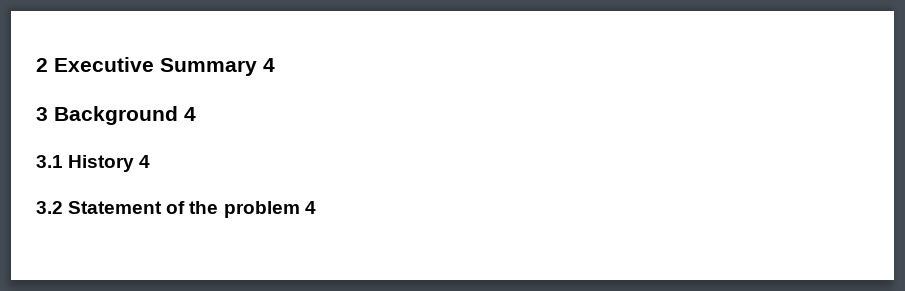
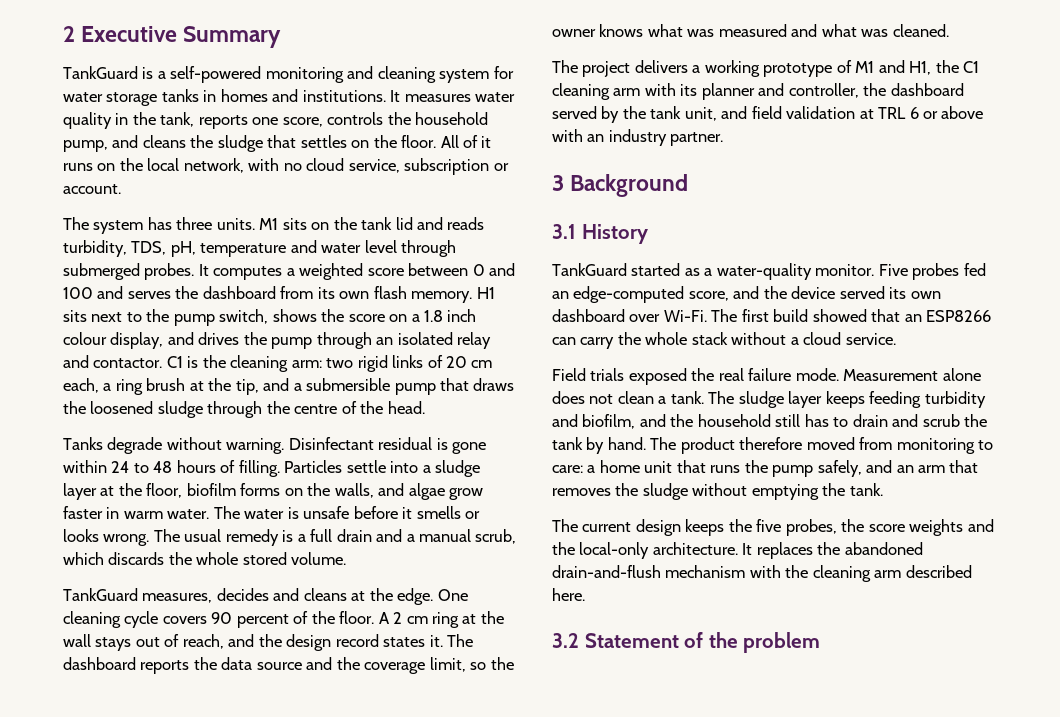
- 2 Executive Summary 4
+ 2 Executive Summary
+ TankGuard is a self-powered monitoring and cleaning system for water storage tanks in homes and institutions. It measures water quality in the tank, reports one score, controls the household pump, and cleans the sludge that settles on the floor. All of it runs on the local network, with no cloud service, subscription or account.
+ The system has three units. M1 sits on the tank lid and reads turbidity, TDS, pH, temperature and water level through submerged probes. It computes a weighted score between 0 and 100 and serves the dashboard from its own flash memory. H1 sits next to the pump switch, shows the score on a 1.8 inch colour display, and drives the pump through an isolated relay and contactor. C1 is the cleaning arm: two rigid links of 20 cm each, a ring brush at the tip, and a submersible pump that draws the loosened sludge through the centre of the head.
+ Tanks degrade without warning. Disinfectant residual is gone within 24 to 48 hours of filling. Particles settle into a sludge layer at the floor, biofilm forms on the walls, and algae grow faster in warm water. The water is unsafe before it smells or looks wrong. The usual remedy is a full drain and a manual scrub, which discards the whole stored volume.
+ TankGuard measures, decides and cleans at the edge. One cleaning cycle covers 90 percent of the floor. A 2 cm ring at the wall stays out of reach, and the design record states it. The dashboard reports the data source and the coverage limit, so the owner knows what was measured and what was cleaned.
+ The project delivers a working prototype of M1 and H1, the C1 cleaning arm with its planner and controller, the dashboard served by the tank unit, and field validation at TRL 6 or above with an industry partner.
- 3 Background 4
+ 3 Background
- 3.1 History 4
+ 3.1 History
+ TankGuard started as a water-quality monitor. Five probes fed an edge-computed score, and the device served its own dashboard over Wi-Fi. The first build showed that an ESP8266 can carry the whole stack without a cloud service.
+ Field trials exposed the real failure mode. Measurement alone does not clean a tank. The sludge layer keeps feeding turbidity and biofilm, and the household still has to drain and scrub the tank by hand. The product therefore moved from monitoring to care: a home unit that runs the pump safely, and an arm that removes the sludge without emptying the tank.
+ The current design keeps the five probes, the score weights and the local-only architecture. It replaces the abandoned drain-and-flush mechanism with the cleaning arm described here.
- 3.2 Statement of the problem 4
+ 3.2 Statement of the problem

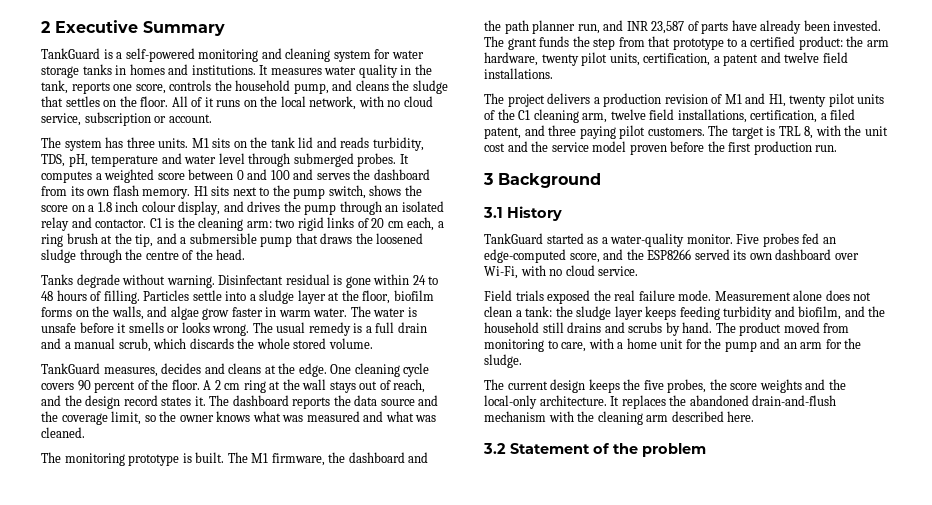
+ The monitoring prototype is built. The M1 firmware, the dashboard and the path planner run, and INR 23,587 of parts have already been invested. The grant funds the step from that prototype to a certified product: the arm hardware, twenty pilot units, certification, a patent and twelve field installations.
- The project delivers a working prototype of M1 and H1, the C1 cleaning arm with its planner and controller, the dashboard served by the tank unit, and field validation at TRL 6 or above with an industry partner.
+ The project delivers a production revision of M1 and H1, twenty pilot units of the C1 cleaning arm, twelve field installations, certification, a filed patent, and three paying pilot customers. The target is TRL 8, with the unit cost and the service model proven before the first production run.
- Five probes fed an edge-computed score, and the device served its own dashboard over Wi-Fi. The first build showed that an ESP8266 can carry the whole stack without a cloud service.
+ Five probes fed an edge-computed score, and the ESP8266 served its own dashboard over Wi-Fi, with no cloud service.
- Measurement alone does not clean a tank. The sludge layer keeps feeding turbidity and biofilm, and the household still has to drain and scrub the tank by hand.
+ Measurement alone does not clean a tank: the sludge layer keeps feeding turbidity and biofilm, and the household still drains and scrubs by hand.
- The product therefore moved from monitoring to care: a home unit that runs the pump safely, and an arm that removes the sludge without emptying the tank.
+ The product moved from monitoring to care, with a home unit for the pump and an arm for the sludge.

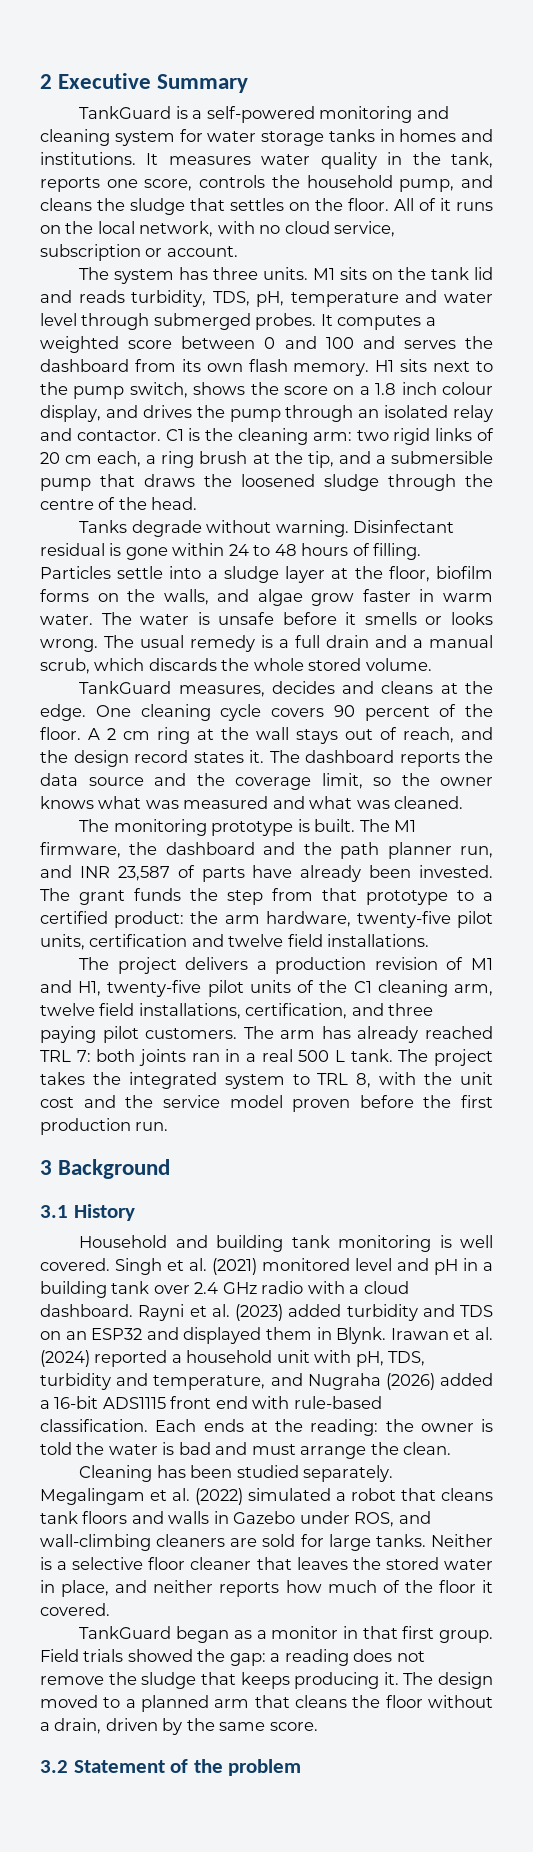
- The grant funds the step from that prototype to a certified product: the arm hardware, twenty pilot units, certification, a patent and twelve field installations.
+ The grant funds the step from that prototype to a certified product: the arm hardware, twenty-five pilot units, certification and twelve field installations.
- The project delivers a production revision of M1 and H1, twenty pilot units of the C1 cleaning arm, twelve field installations, certification, a filed patent, and three paying pilot customers.
+ The project delivers a production revision of M1 and H1, twenty-five pilot units of the C1 cleaning arm, twelve field installations, certification, and three paying pilot customers.
- The target is TRL 8, with the unit cost and the service model proven before the first production run.
+ The arm has already reached TRL 7: both joints ran in a real 500 L tank. The project takes the integrated system to TRL 8, with the unit cost and the service model proven before the first production run.
- TankGuard started as a water-quality monitor. Five probes fed an edge-computed score, and the ESP8266 served its own dashboard over Wi-Fi, with no cloud service.
- Field trials exposed the real failure mode. Measurement alone does not clean a tank: the sludge layer keeps feeding turbidity and biofilm, and the household still drains and scrubs by hand. The product moved from monitoring to care, with a home unit for the pump and an arm for the sludge.
- The current design keeps the five probes, the score weights and the local-only architecture. It replaces the abandoned drain-and-flush mechanism with the cleaning arm described here.
+ Household and building tank monitoring is well covered. Singh et al. (2021) monitored level and pH in a building tank over 2.4 GHz radio with a cloud dashboard. Rayni et al. (2023) added turbidity and TDS on an ESP32 and displayed them in Blynk. Irawan et al. (2024) reported a household unit with pH, TDS, turbidity and temperature, and Nugraha (2026) added a 16-bit ADS1115 front end with rule-based classification. Each ends at the reading: the owner is told the water is bad and must arrange the clean.
+ Cleaning has been studied separately. Megalingam et al. (2022) simulated a robot that cleans tank floors and walls in Gazebo under ROS, and wall-climbing cleaners are sold for large tanks. Neither is a selective floor cleaner that leaves the stored water in place, and neither reports how much of the floor it covered.
+ TankGuard began as a monitor in that first group. Field trials showed the gap: a reading does not remove the sludge that keeps producing it. The design moved to a planned arm that cleans the floor without a drain, driven by the same score.

